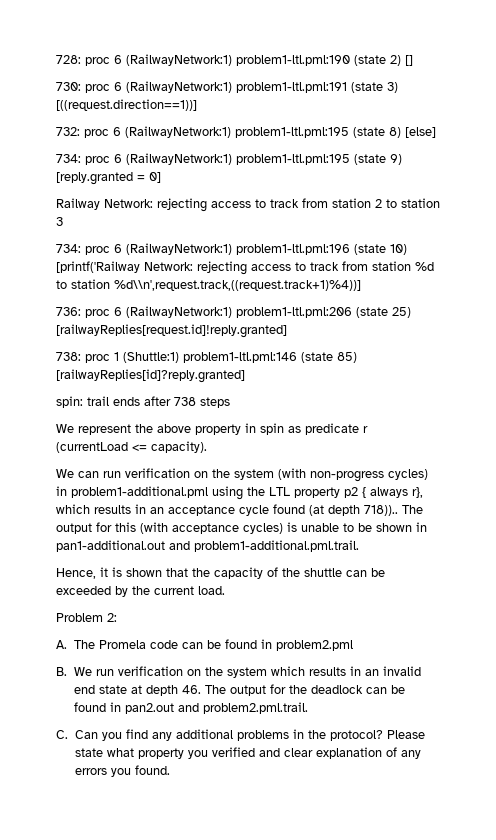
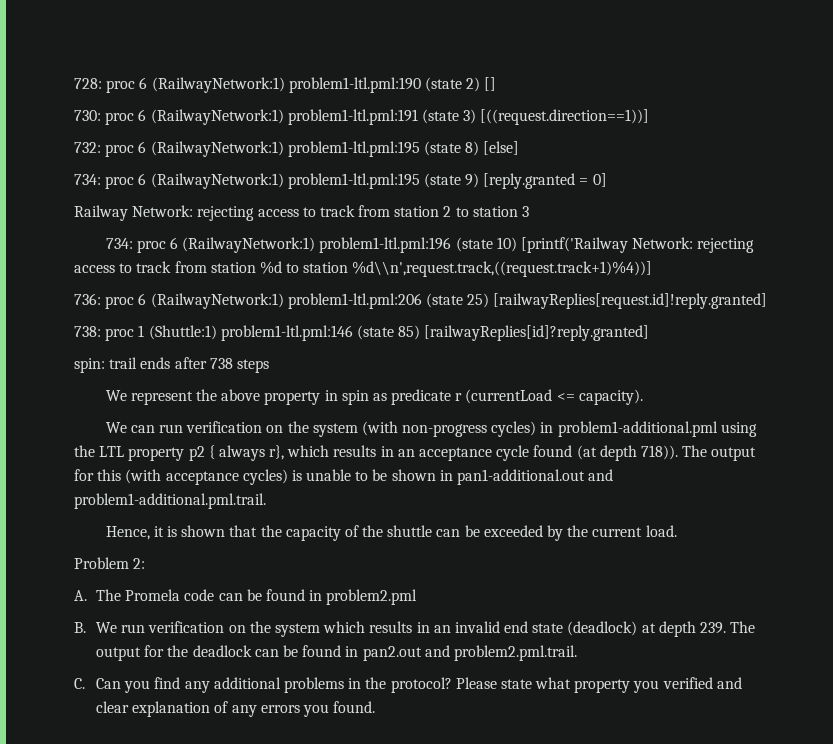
- We can run verification on the system (with non-progress cycles) in problem1-additional.pml using the LTL property p2 { always r}, which results in an acceptance cycle found (at depth 718))..
+ We can run verification on the system (with non-progress cycles) in problem1-additional.pml using the LTL property p2 { always r}, which results in an acceptance cycle found (at depth 718)).
- B. We run verification on the system which results in an invalid end state at depth 46. The output for the deadlock can be found in pan2.out and problem2.pml.trail.
+ B. We run verification on the system which results in an invalid end state (deadlock) at depth 239. The output for the deadlock can be found in pan2.out and problem2.pml.trail.

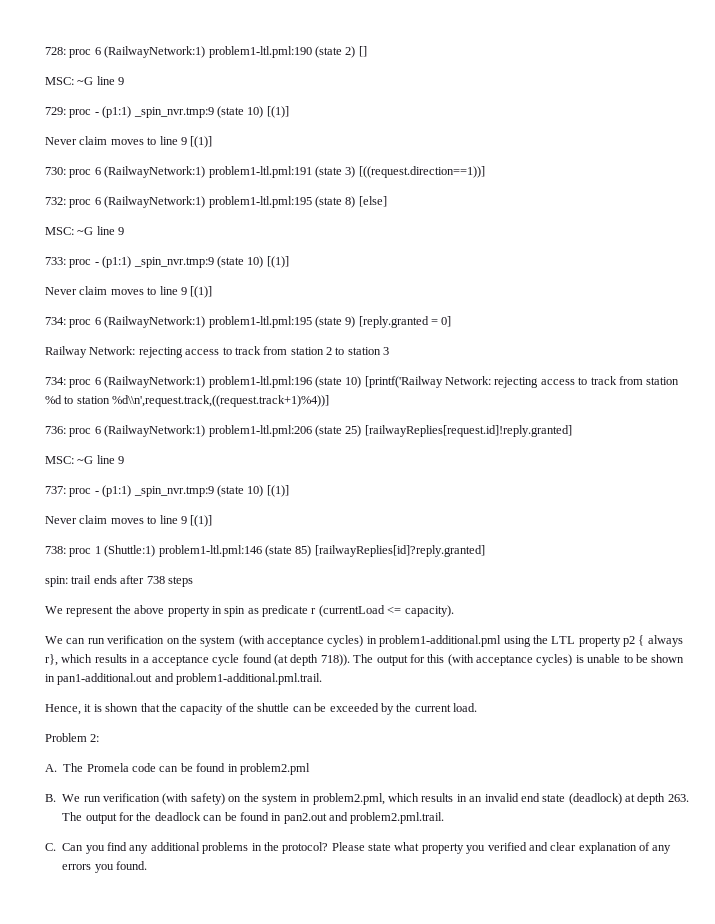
  728: proc 6 (RailwayNetwork:1) problem1-ltl.pml:190 (state 2) []
+ MSC: ~G line 9
+ 729: proc - (p1:1) _spin_nvr.tmp:9 (state 10) [(1)]
+ Never claim moves to line 9 [(1)]
  732: proc 6 (RailwayNetwork:1) problem1-ltl.pml:195 (state 8) [else]
+ MSC: ~G line 9
+ 733: proc - (p1:1) _spin_nvr.tmp:9 (state 10) [(1)]
+ Never claim moves to line 9 [(1)]
  736: proc 6 (RailwayNetwork:1) problem1-ltl.pml:206 (state 25) [railwayReplies[request.id]!reply.granted]
+ MSC: ~G line 9
+ 737: proc - (p1:1) _spin_nvr.tmp:9 (state 10) [(1)]
+ Never claim moves to line 9 [(1)]
- We can run verification on the system (with non-progress cycles) in problem1-additional.pml using the LTL property p2 { always r}, which results in an acceptance cycle found (at depth 718)).
+ We can run verification on the system (with acceptance cycles) in problem1-additional.pml using the LTL property p2 { always r}, which results in a acceptance cycle found (at depth 718)).
- B. We run verification on the system which results in an invalid end state (deadlock) at depth 239. The output for the deadlock can be found in pan2.out and problem2.pml.trail.
+ B. We run verification (with safety) on the system in problem2.pml, which results in an invalid end state (deadlock) at depth 263. The output for the deadlock can be found in pan2.out and problem2.pml.trail.

